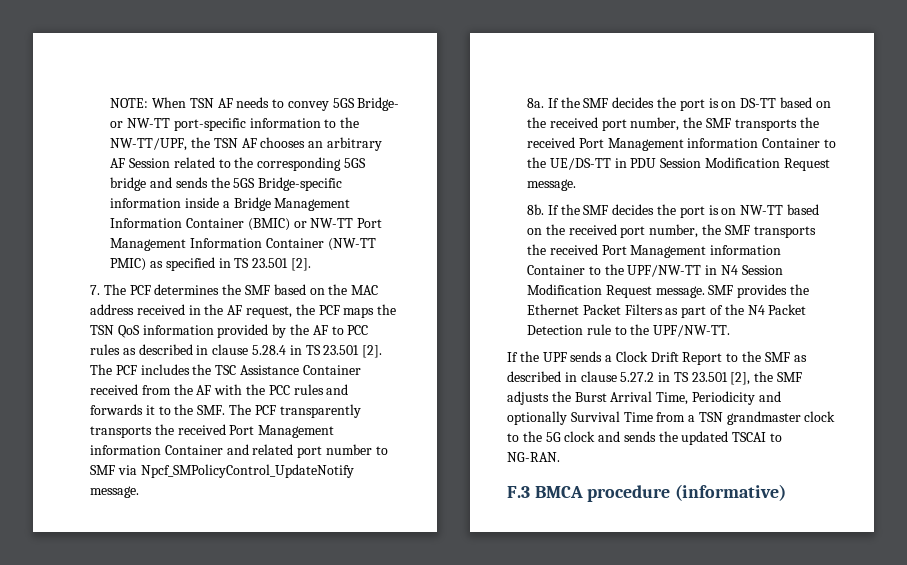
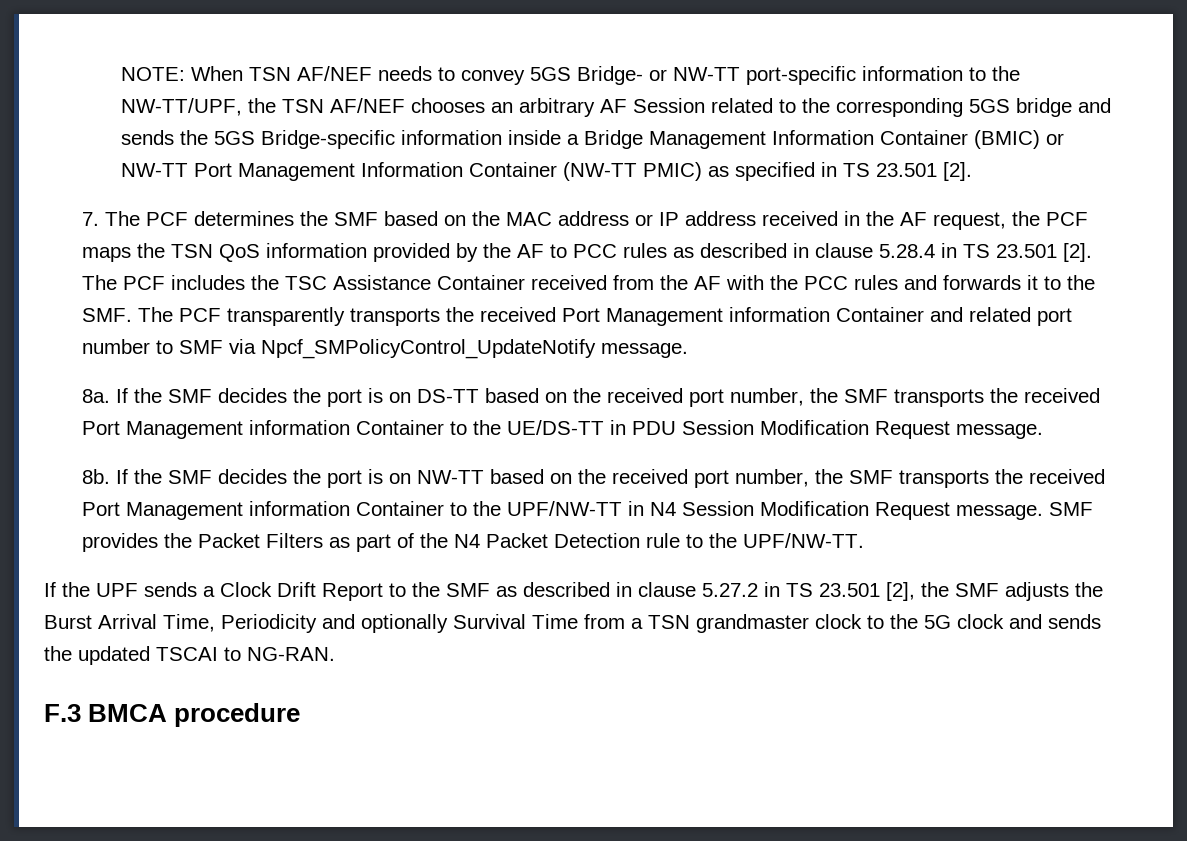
- NOTE: When TSN AF needs to convey 5GS Bridge- or NW-TT port-specific information to the NW-TT/UPF, the TSN AF chooses an arbitrary AF Session related to the corresponding 5GS bridge and sends the 5GS Bridge-specific information inside a Bridge Management Information Container (BMIC) or NW-TT Port Management Information Container (NW-TT PMIC) as specified in TS 23.501 [2].
+ NOTE: When TSN AF/NEF needs to convey 5GS Bridge- or NW-TT port-specific information to the NW-TT/UPF, the TSN AF/NEF chooses an arbitrary AF Session related to the corresponding 5GS bridge and sends the 5GS Bridge-specific information inside a Bridge Management Information Container (BMIC) or NW-TT Port Management Information Container (NW-TT PMIC) as specified in TS 23.501 [2].
- 7. The PCF determines the SMF based on the MAC address received in the AF request, the PCF maps the TSN QoS information provided by the AF to PCC rules as described in clause 5.28.4 in TS 23.501 [2].
+ 7. The PCF determines the SMF based on the MAC address or IP address received in the AF request, the PCF maps the TSN QoS information provided by the AF to PCC rules as described in clause 5.28.4 in TS 23.501 [2].
- SMF provides the Ethernet Packet Filters as part of the N4 Packet Detection rule to the UPF/NW-TT.
+ SMF provides the Packet Filters as part of the N4 Packet Detection rule to the UPF/NW-TT.
- F.3 BMCA procedure (informative)
+ F.3 BMCA procedure

